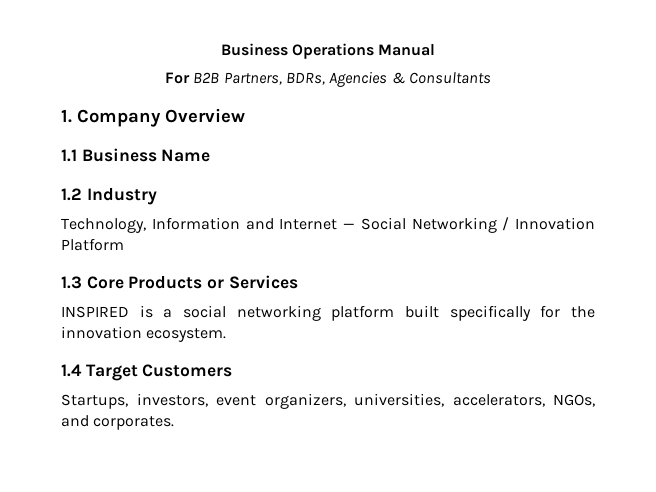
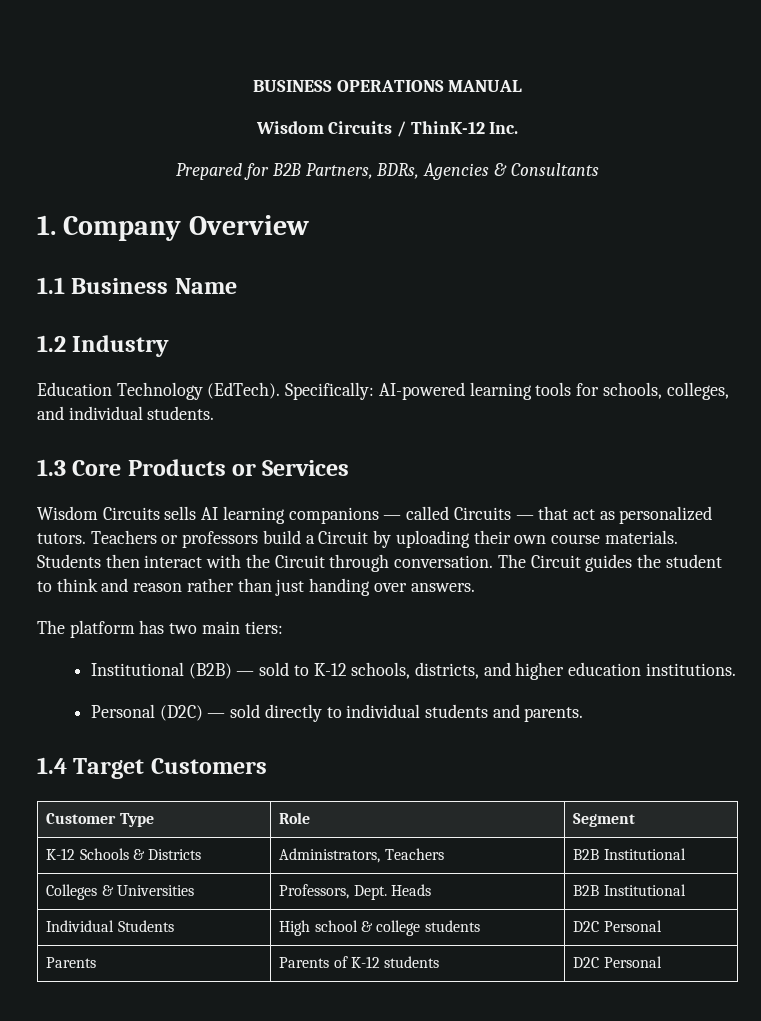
- Business Operations Manual
- For B2B Partners, BDRs, Agencies & Consultants
+ BUSINESS OPERATIONS MANUAL
+ Wisdom Circuits / ThinK-12 Inc.
+ Prepared for B2B Partners, BDRs, Agencies & Consultants
- Technology, Information and Internet — Social Networking / Innovation Platform
+ Education Technology (EdTech). Specifically: AI-powered learning tools for schools, colleges, and individual students.
- INSPIRED is a social networking platform built specifically for the innovation ecosystem.
+ Wisdom Circuits sells AI learning companions — called Circuits — that act as personalized tutors. Teachers or professors build a Circuit by uploading their own course materials. Students then interact with the Circuit through conversation. The Circuit guides the student to think and reason rather than just handing over answers.
+ The platform has two main tiers:
+ Institutional (B2B) — sold to K-12 schools, districts, and higher education institutions.
+ Personal (D2C) — sold directly to individual students and parents.
  1.4 Target Customers
- Startups, investors, event organizers, universities, accelerators, NGOs, and corporates.
+ Customer Type | Role | Segment
+ K-12 Schools & Districts | Administrators, Teachers | B2B Institutional
+ Colleges & Universities | Professors, Dept. Heads | B2B Institutional
+ Individual Students | High school & college students | D2C Personal
+ Parents | Parents of K-12 students | D2C Personal

